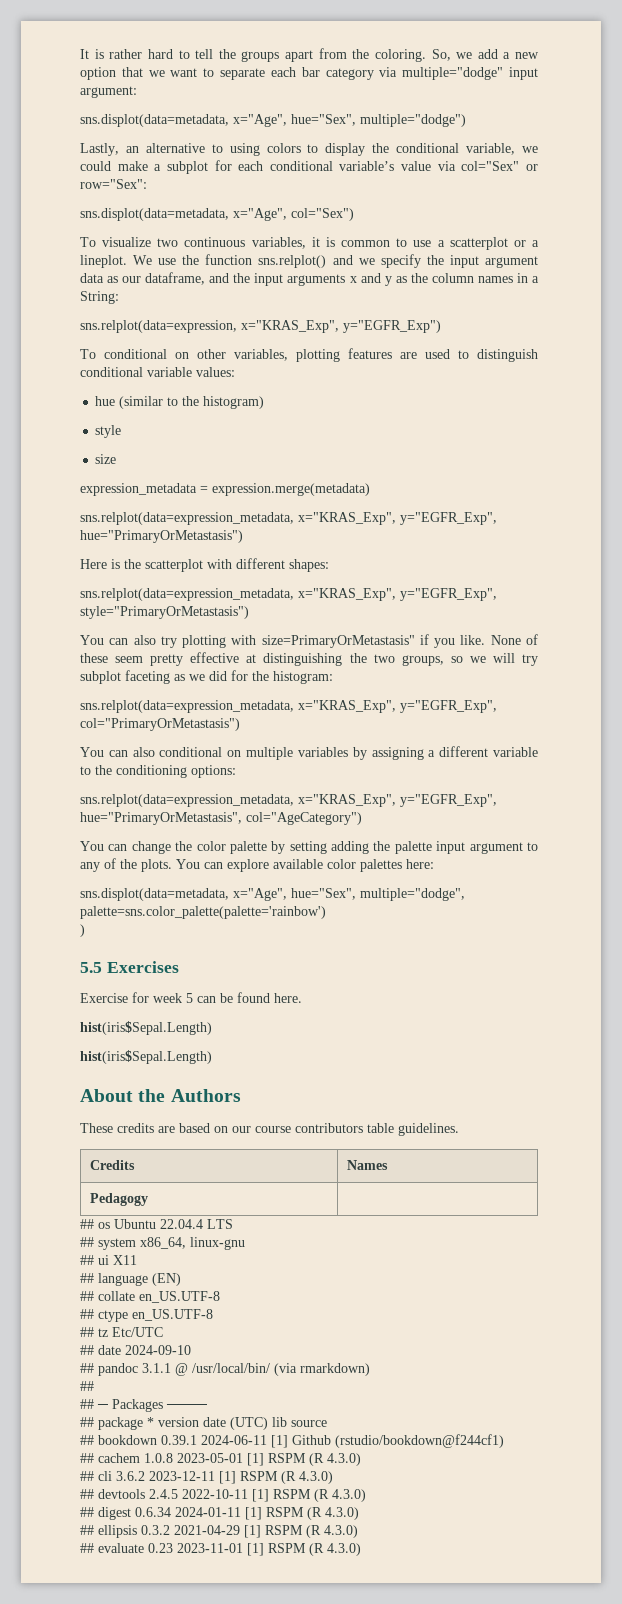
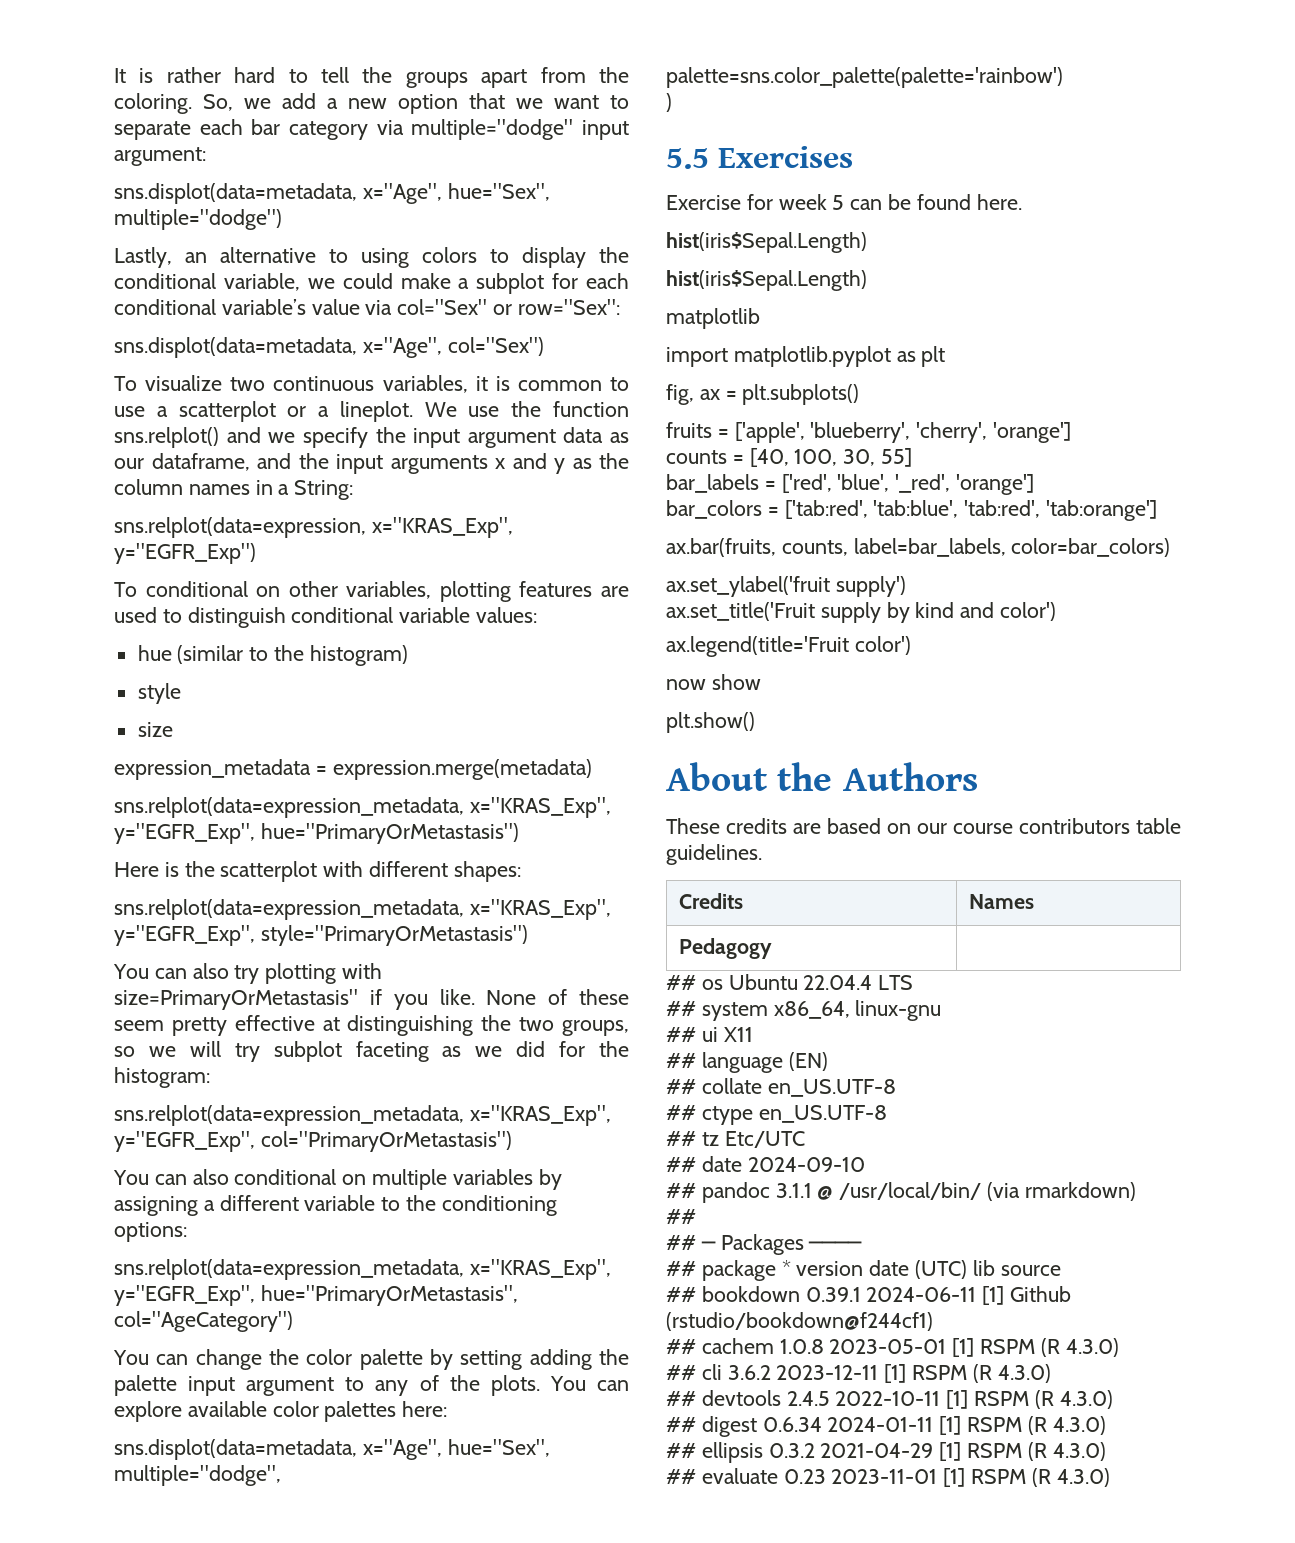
+ matplotlib
+ import matplotlib.pyplot as plt
+ fig, ax = plt.subplots()
+ fruits = ['apple', 'blueberry', 'cherry', 'orange']
+ counts = [40, 100, 30, 55]
+ bar_labels = ['red', 'blue', '_red', 'orange']
+ bar_colors = ['tab:red', 'tab:blue', 'tab:red', 'tab:orange']
+ ax.bar(fruits, counts, label=bar_labels, color=bar_colors)
+ ax.set_ylabel('fruit supply')
+ ax.set_title('Fruit supply by kind and color')
+ ax.legend(title='Fruit color')
+ now show
+ plt.show()

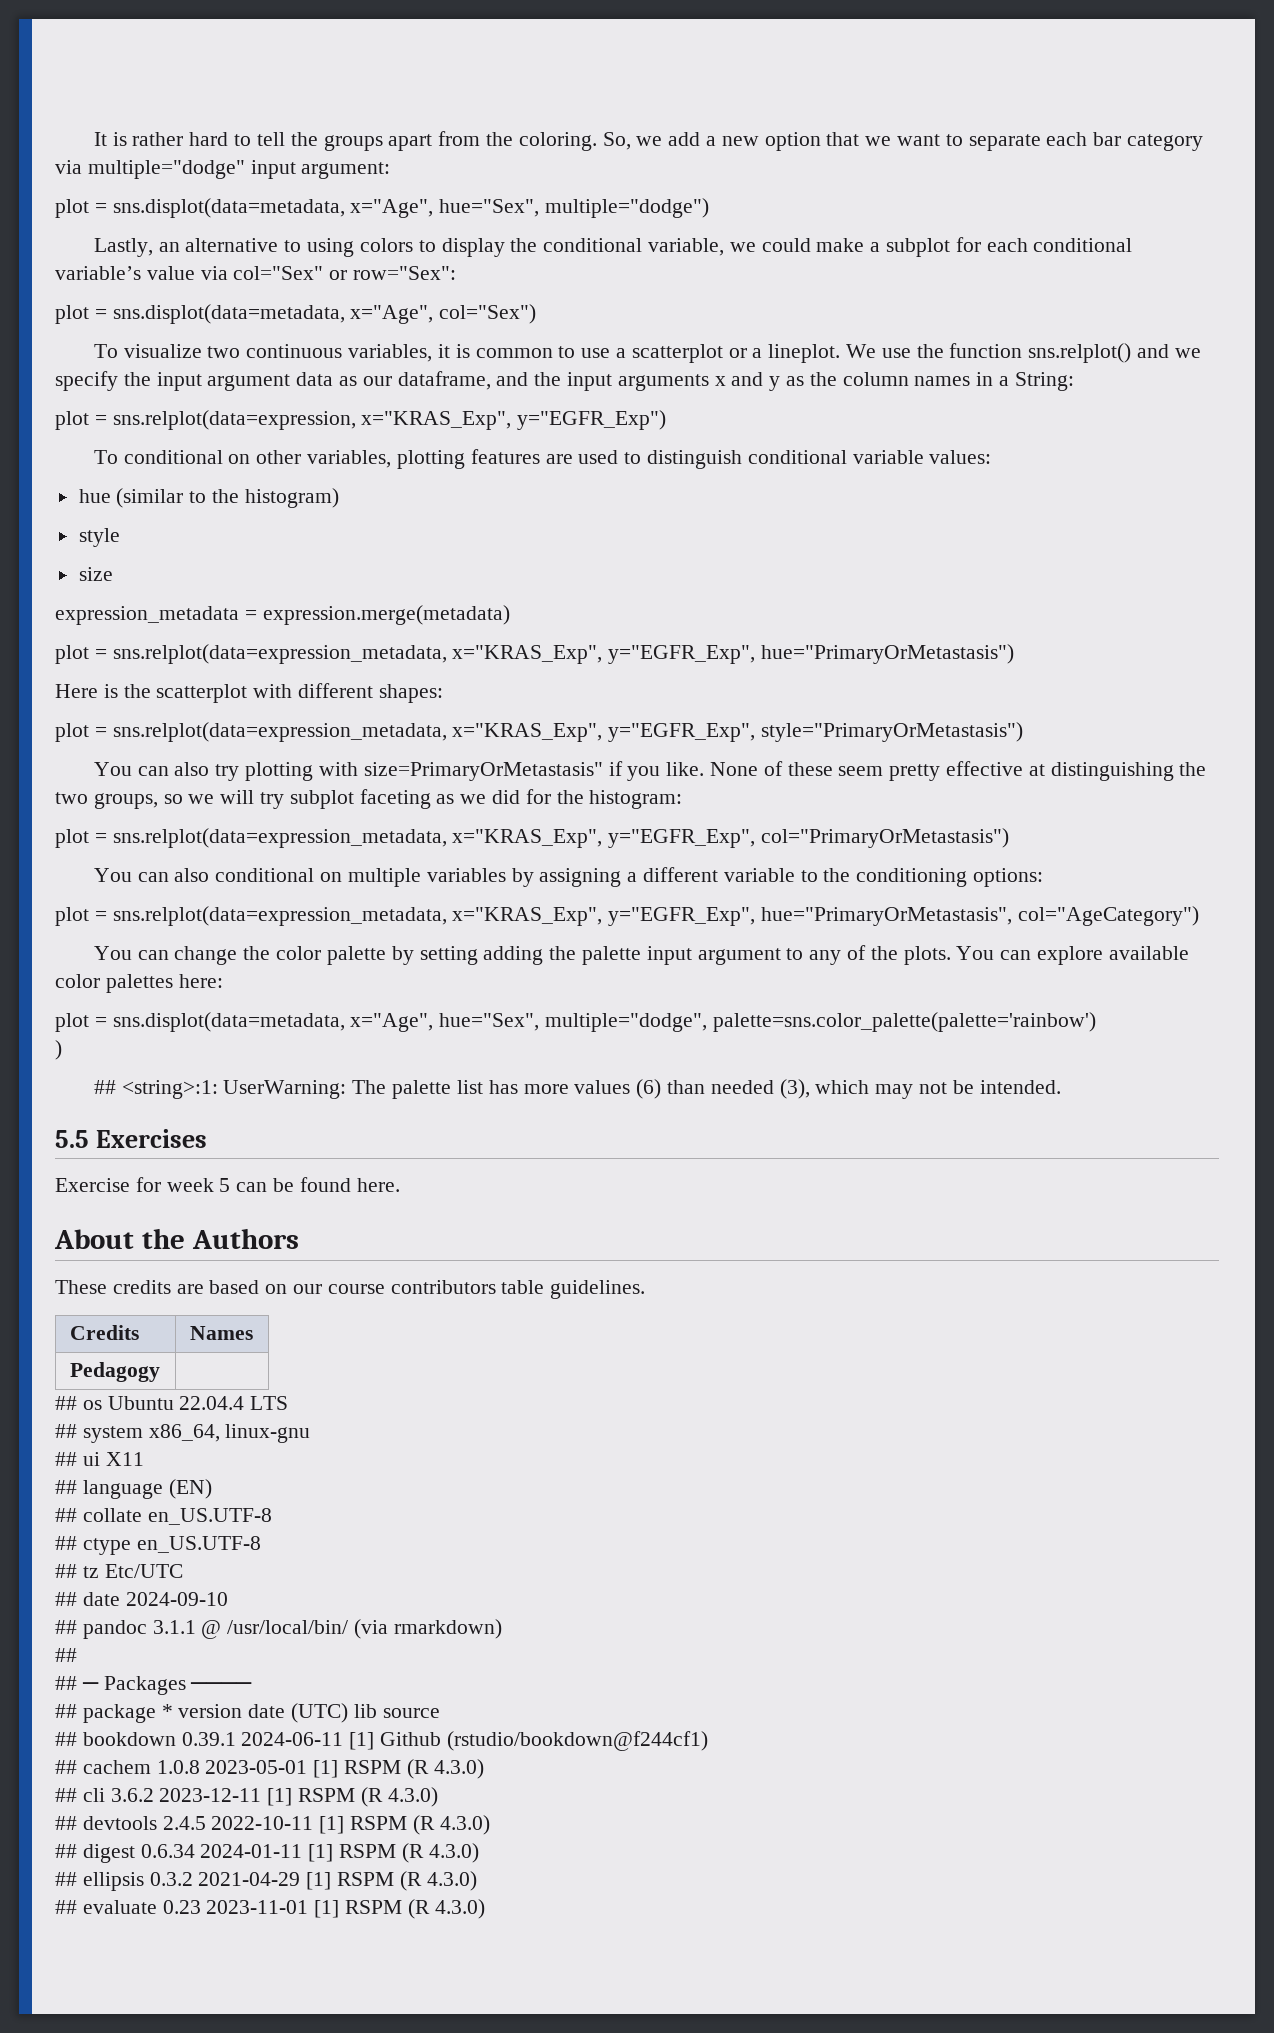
- sns.displot(data=metadata, x="Age", hue="Sex", multiple="dodge")
+ plot = sns.displot(data=metadata, x="Age", hue="Sex", multiple="dodge")
- sns.displot(data=metadata, x="Age", col="Sex")
+ plot = sns.displot(data=metadata, x="Age", col="Sex")
- sns.relplot(data=expression, x="KRAS_Exp", y="EGFR_Exp")
+ plot = sns.relplot(data=expression, x="KRAS_Exp", y="EGFR_Exp")
- sns.relplot(data=expression_metadata, x="KRAS_Exp", y="EGFR_Exp", hue="PrimaryOrMetastasis")
+ plot = sns.relplot(data=expression_metadata, x="KRAS_Exp", y="EGFR_Exp", hue="PrimaryOrMetastasis")
- sns.relplot(data=expression_metadata, x="KRAS_Exp", y="EGFR_Exp", style="PrimaryOrMetastasis")
+ plot = sns.relplot(data=expression_metadata, x="KRAS_Exp", y="EGFR_Exp", style="PrimaryOrMetastasis")
- sns.relplot(data=expression_metadata, x="KRAS_Exp", y="EGFR_Exp", col="PrimaryOrMetastasis")
+ plot = sns.relplot(data=expression_metadata, x="KRAS_Exp", y="EGFR_Exp", col="PrimaryOrMetastasis")
- sns.relplot(data=expression_metadata, x="KRAS_Exp", y="EGFR_Exp", hue="PrimaryOrMetastasis", col="AgeCategory")
+ plot = sns.relplot(data=expression_metadata, x="KRAS_Exp", y="EGFR_Exp", hue="PrimaryOrMetastasis", col="AgeCategory")
- sns.displot(data=metadata, x="Age", hue="Sex", multiple="dodge", palette=sns.color_palette(palette='rainbow')
+ plot = sns.displot(data=metadata, x="Age", hue="Sex", multiple="dodge", palette=sns.color_palette(palette='rainbow')
+ ## <string>:1: UserWarning: The palette list has more values (6) than needed (3), which may not be intended.
  Exercise for week 5 can be found here.
- hist(iris$Sepal.Length)
- hist(iris$Sepal.Length)
- matplotlib
- import matplotlib.pyplot as plt
- fig, ax = plt.subplots()
- fruits = ['apple', 'blueberry', 'cherry', 'orange']
- counts = [40, 100, 30, 55]
- bar_labels = ['red', 'blue', '_red', 'orange']
- bar_colors = ['tab:red', 'tab:blue', 'tab:red', 'tab:orange']
- ax.bar(fruits, counts, label=bar_labels, color=bar_colors)
- ax.set_ylabel('fruit supply')
- ax.set_title('Fruit supply by kind and color')
- ax.legend(title='Fruit color')
- now show
- plt.show()

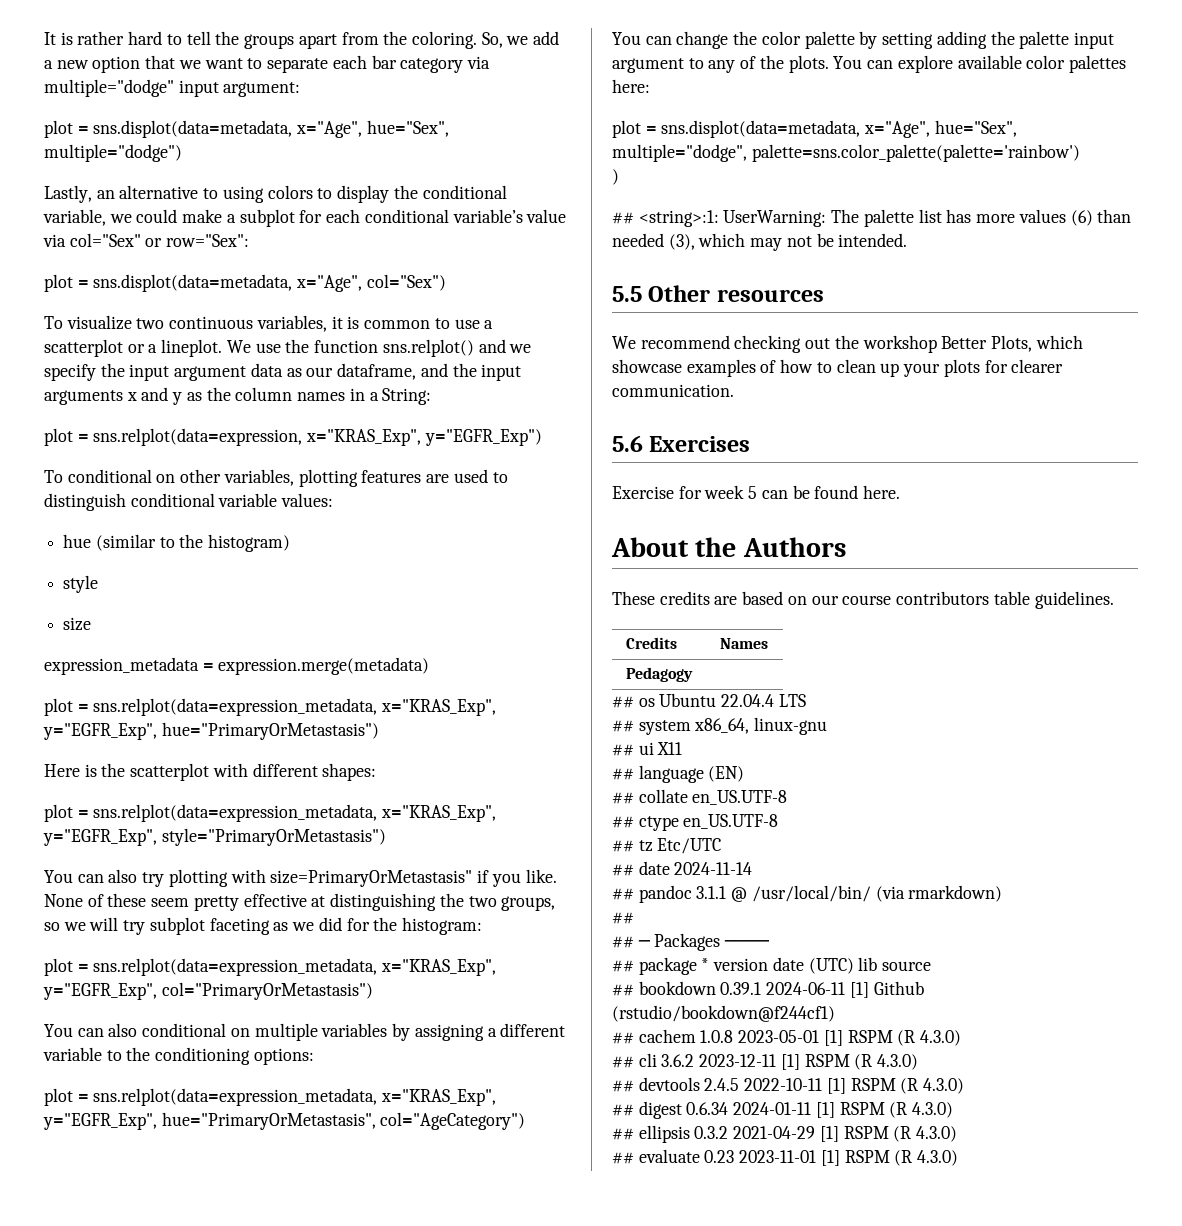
- 5.5 Exercises
+ 5.5 Other resources
+ We recommend checking out the workshop Better Plots, which showcase examples of how to clean up your plots for clearer communication.
+ 5.6 Exercises
- ## date 2024-09-10
+ ## date 2024-11-14

